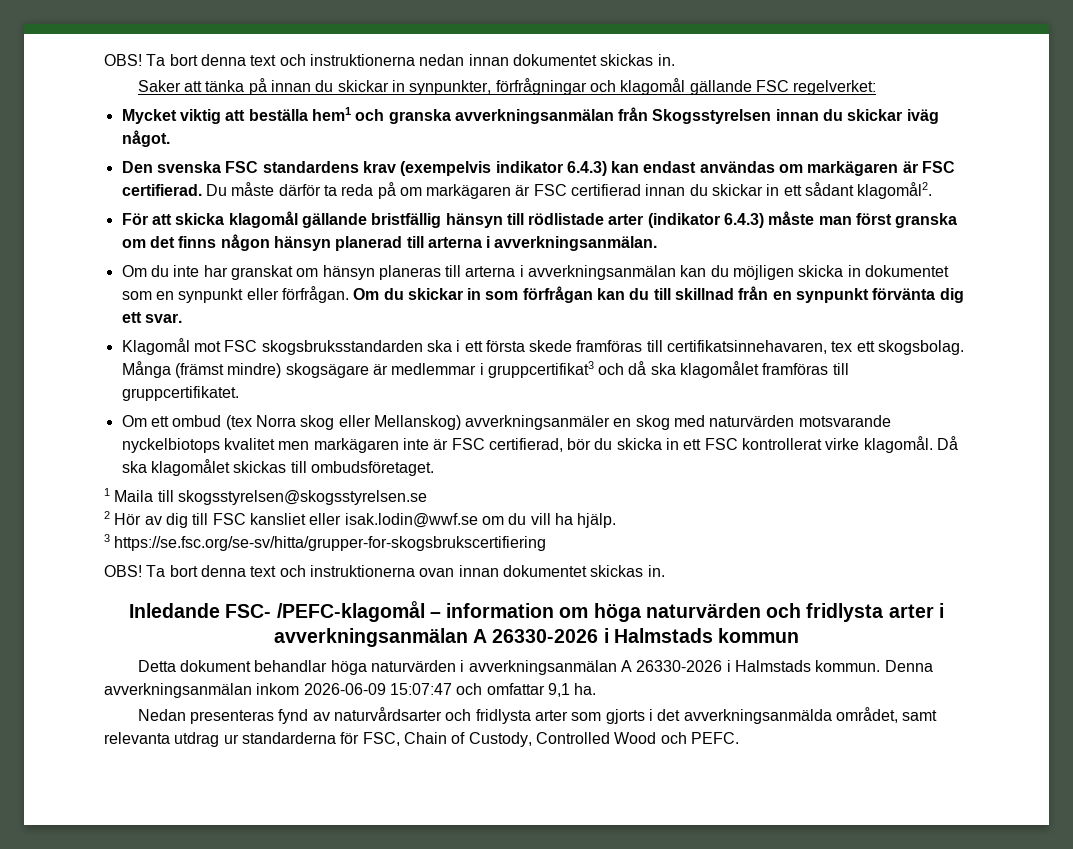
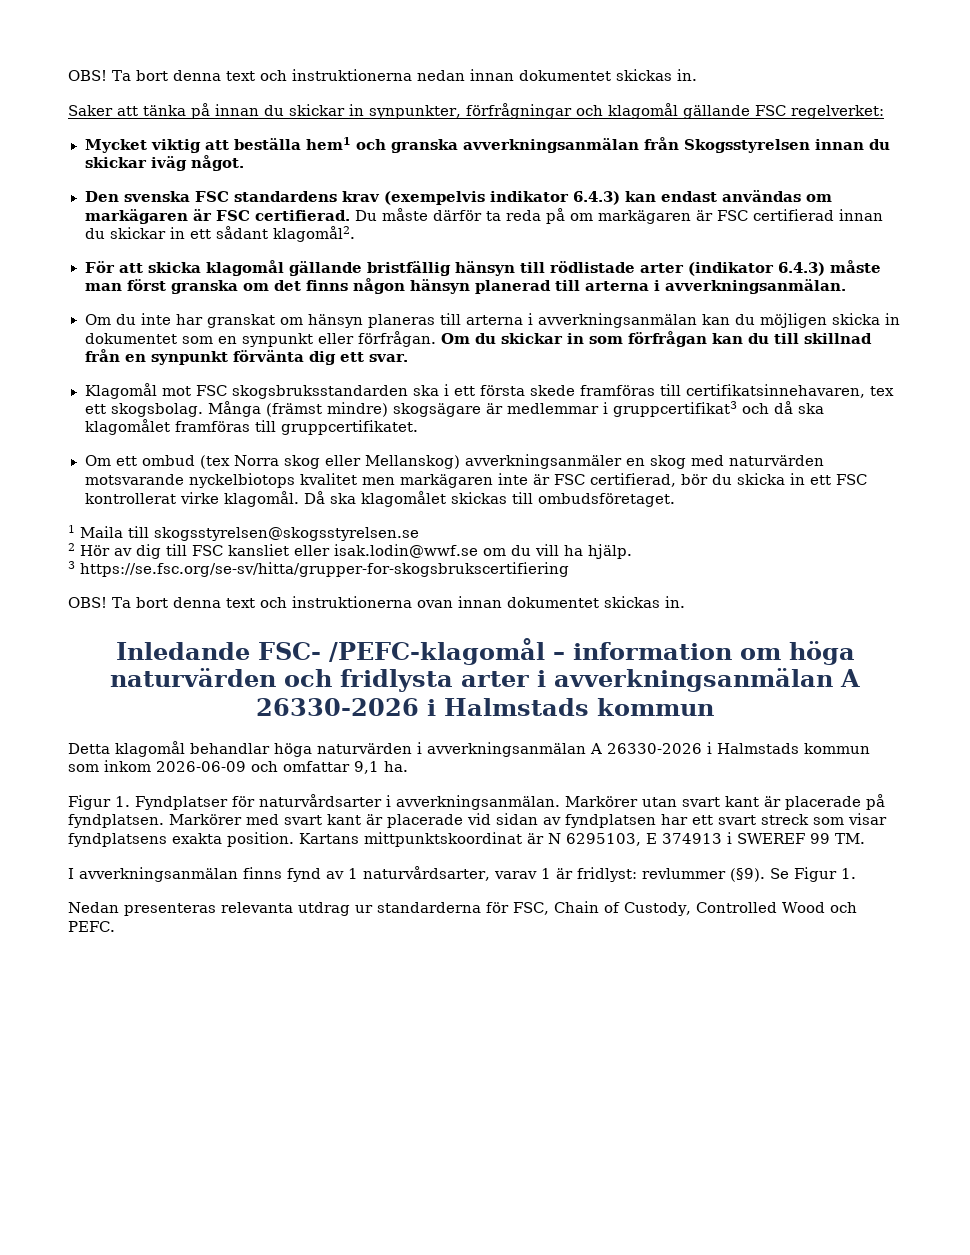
- Detta dokument behandlar höga naturvärden i avverkningsanmälan A 26330-2026 i Halmstads kommun. Denna avverkningsanmälan inkom 2026-06-09 15:07:47 och omfattar 9,1 ha.
+ Detta klagomål behandlar höga naturvärden i avverkningsanmälan A 26330-2026 i Halmstads kommun som inkom 2026-06-09 och omfattar 9,1 ha.
- Nedan presenteras fynd av naturvårdsarter och fridlysta arter som gjorts i det avverkningsanmälda området, samt relevanta utdrag ur standarderna för FSC, Chain of Custody, Controlled Wood och PEFC.
+ Figur 1. Fyndplatser för naturvårdsarter i avverkningsanmälan. Markörer utan svart kant är placerade på fyndplatsen. Markörer med svart kant är placerade vid sidan av fyndplatsen har ett svart streck som visar fyndplatsens exakta position. Kartans mittpunktskoordinat är N 6295103, E 374913 i SWEREF 99 TM.
+ I avverkningsanmälan finns fynd av 1 naturvårdsarter, varav 1 är fridlyst: revlummer (§9). Se Figur 1.
+ Nedan presenteras relevanta utdrag ur standarderna för FSC, Chain of Custody, Controlled Wood och PEFC.

